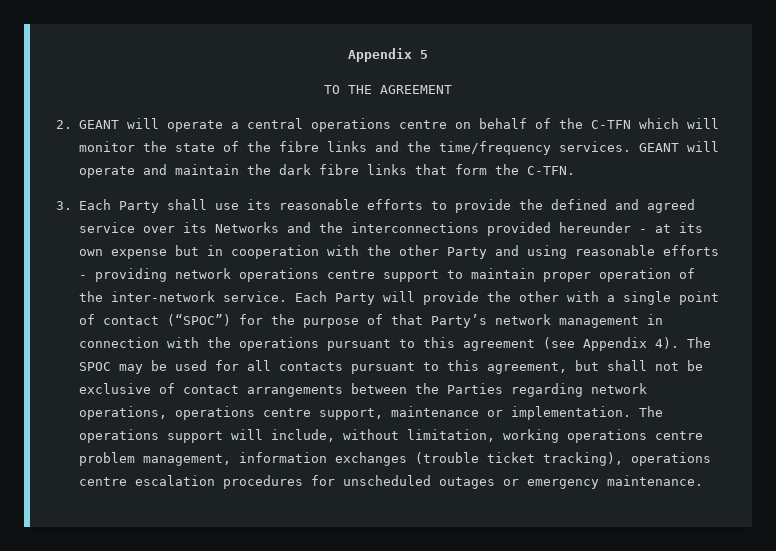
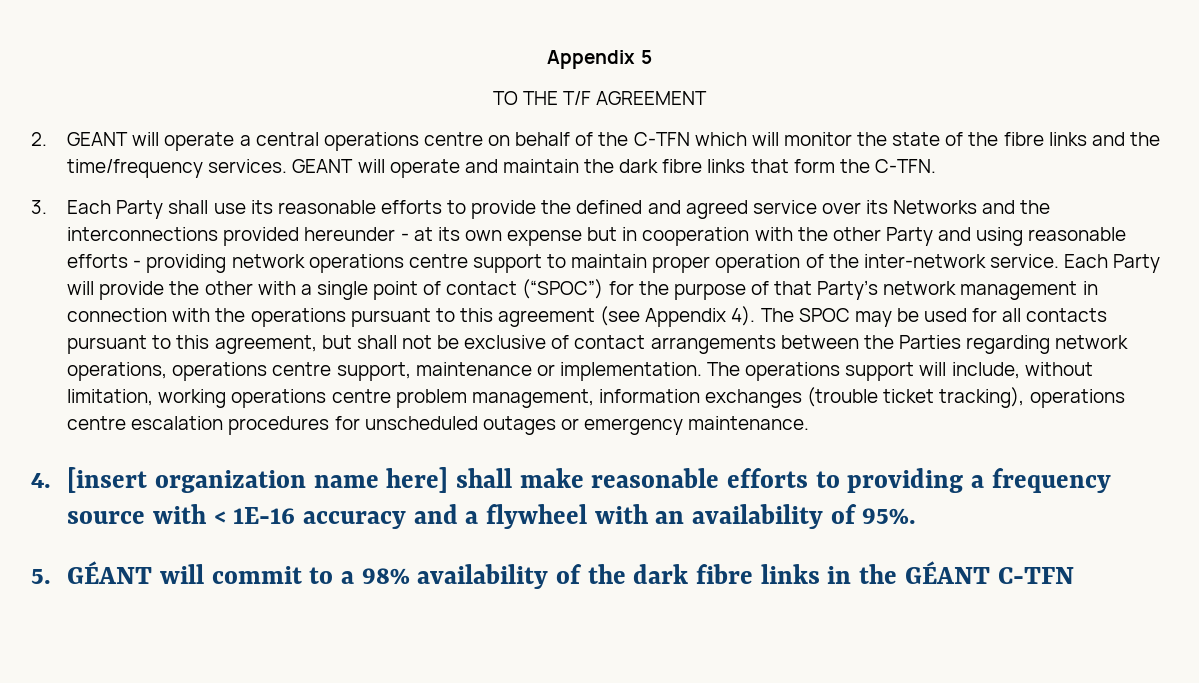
- TO THE AGREEMENT
+ TO THE T/F AGREEMENT
+ 4. [insert organization name here] shall make reasonable efforts to providing a frequency source with < 1E-16 accuracy and a flywheel with an availability of 95%.
+ 5. GÉANT will commit to a 98% availability of the dark fibre links in the GÉANT C-TFN

